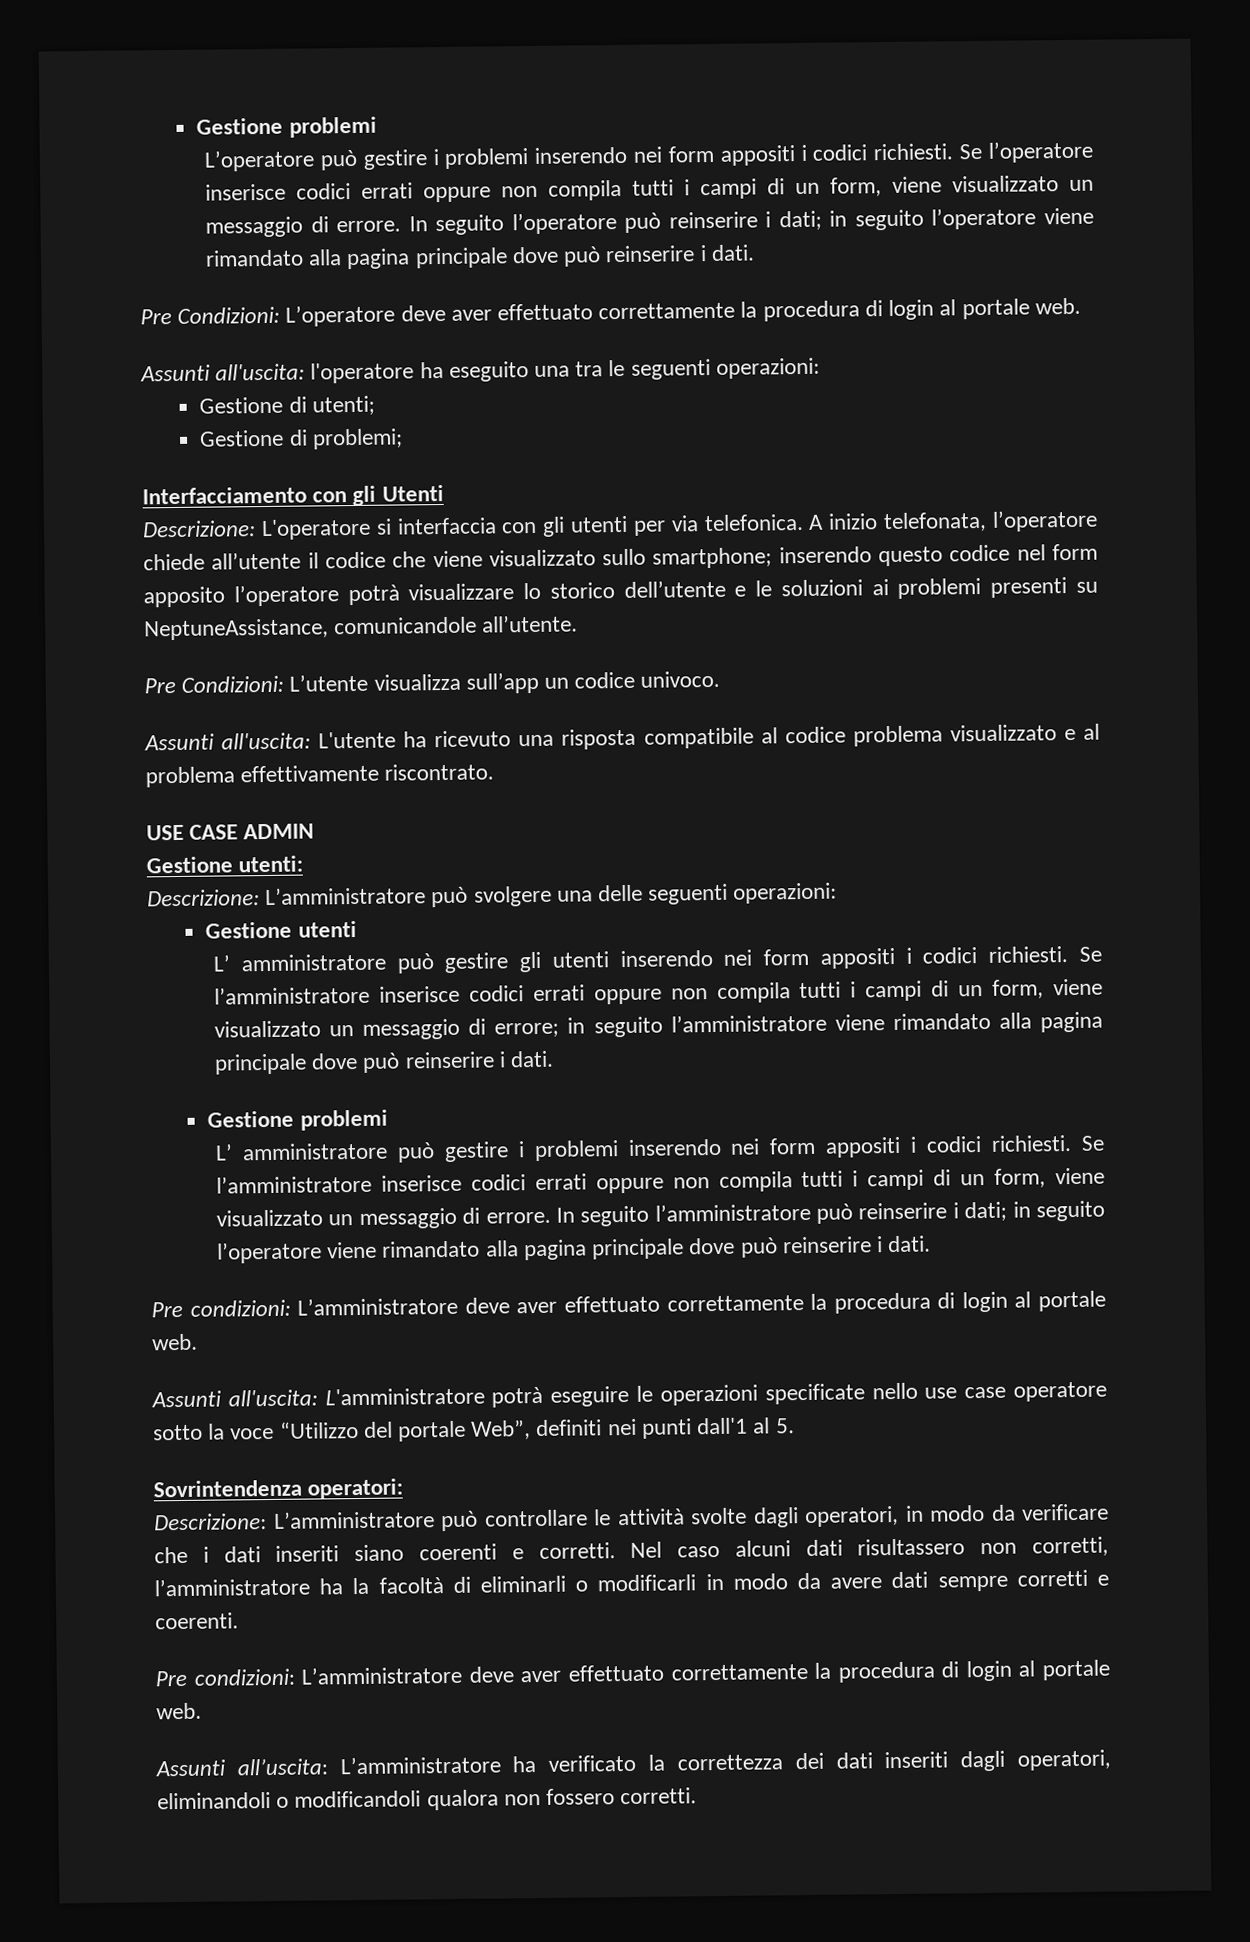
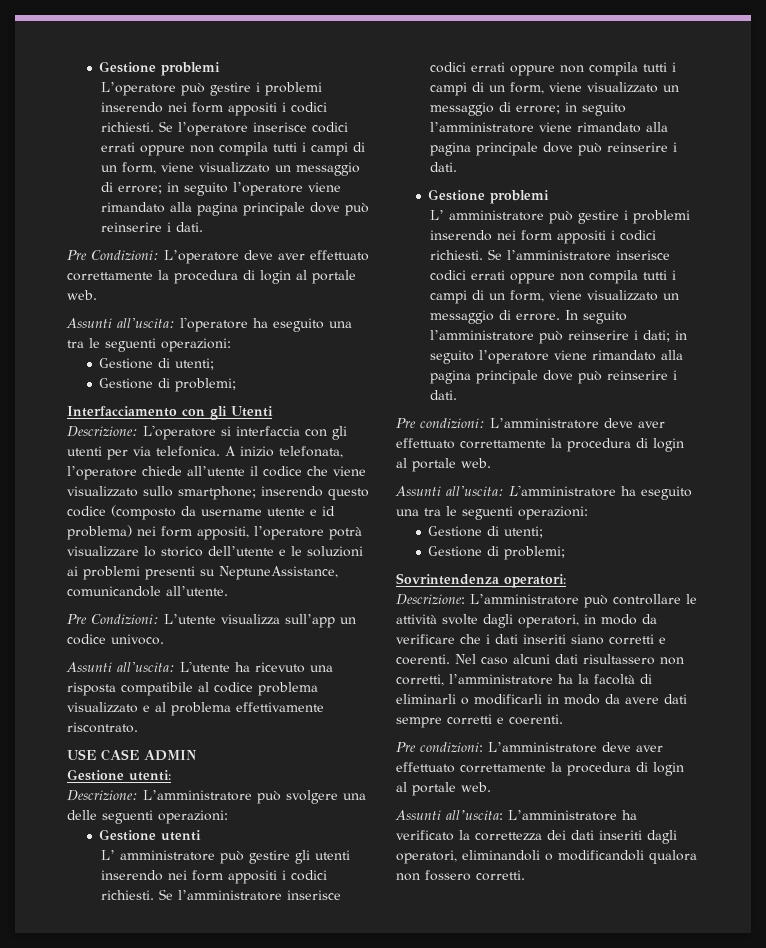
- Se l’operatore inserisce codici errati oppure non compila tutti i campi di un form, viene visualizzato un messaggio di errore. In seguito l’operatore può reinserire i dati; in seguito l’operatore viene rimandato alla pagina principale dove può reinserire i dati.
+ Se l’operatore inserisce codici errati oppure non compila tutti i campi di un form, viene visualizzato un messaggio di errore; in seguito l’operatore viene rimandato alla pagina principale dove può reinserire i dati.
- A inizio telefonata, l’operatore chiede all’utente il codice che viene visualizzato sullo smartphone; inserendo questo codice nel form apposito l’operatore potrà visualizzare lo storico dell’utente e le soluzioni ai problemi presenti su NeptuneAssistance, comunicandole all’utente.
+ A inizio telefonata, l’operatore chiede all’utente il codice che viene visualizzato sullo smartphone; inserendo questo codice (composto da username utente e id problema) nei form appositi, l’operatore potrà visualizzare lo storico dell’utente e le soluzioni ai problemi presenti su NeptuneAssistance, comunicandole all’utente.
- Assunti all'uscita: L'amministratore potrà eseguire le operazioni specificate nello use case operatore sotto la voce “Utilizzo del portale Web”, definiti nei punti dall'1 al 5.
+ Assunti all'uscita: L'amministratore ha eseguito una tra le seguenti operazioni:
+ Gestione di utenti;
+ Gestione di problemi;
- Descrizione: L’amministratore può controllare le attività svolte dagli operatori, in modo da verificare che i dati inseriti siano coerenti e corretti.
+ Descrizione: L’amministratore può controllare le attività svolte dagli operatori, in modo da verificare che i dati inseriti siano corretti e coerenti.

